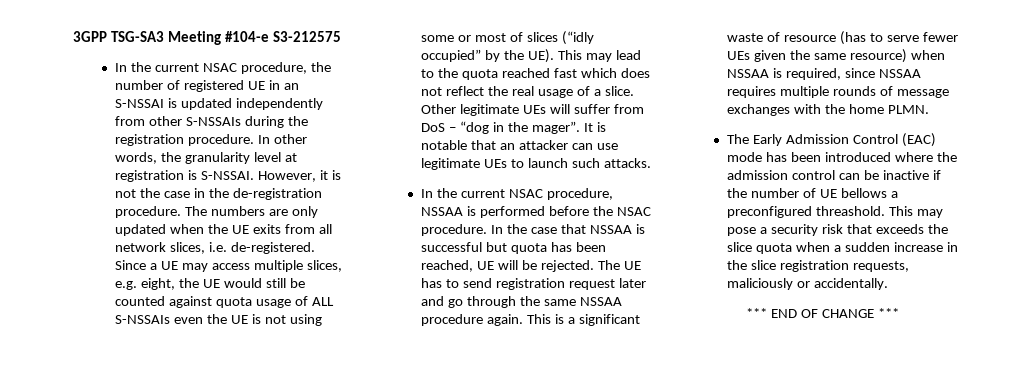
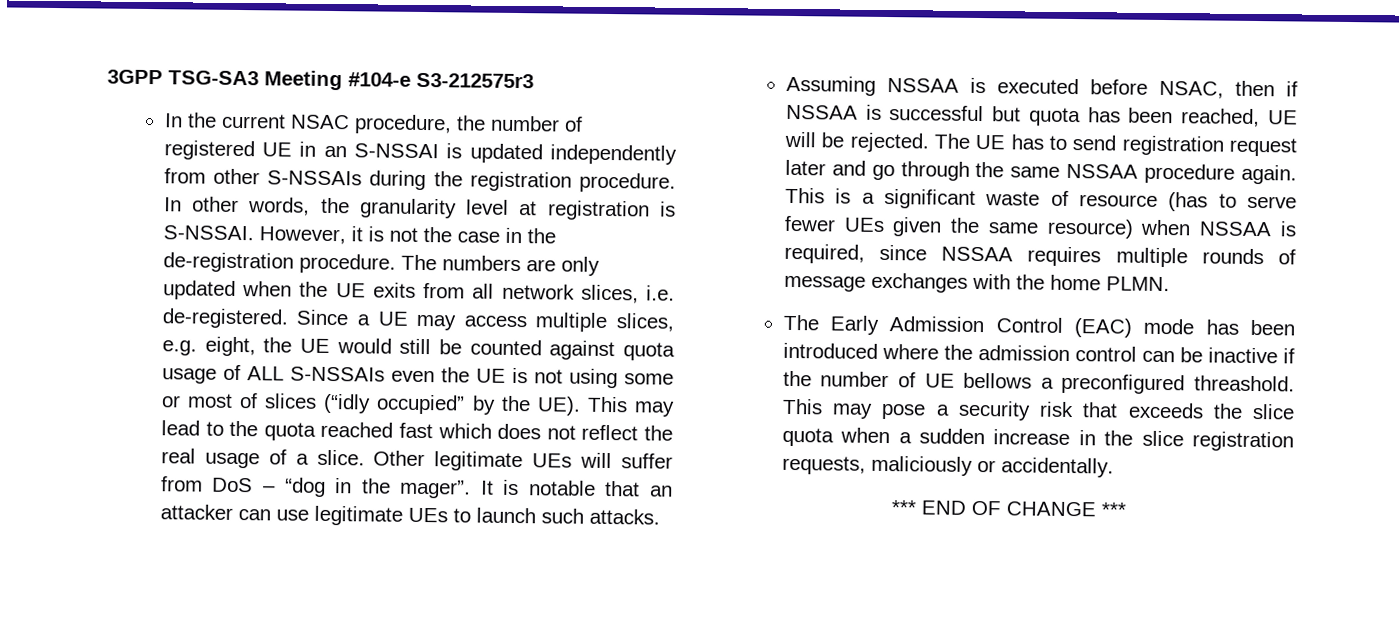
- 3GPP TSG-SA3 Meeting #104-e S3-212575
+ 3GPP TSG-SA3 Meeting #104-e S3-212575r3
- In the current NSAC procedure, NSSAA is performed before the NSAC procedure. In the case that NSSAA is successful but quota has been reached, UE will be rejected.
+ Assuming NSSAA is executed before NSAC, then if NSSAA is successful but quota has been reached, UE will be rejected.

